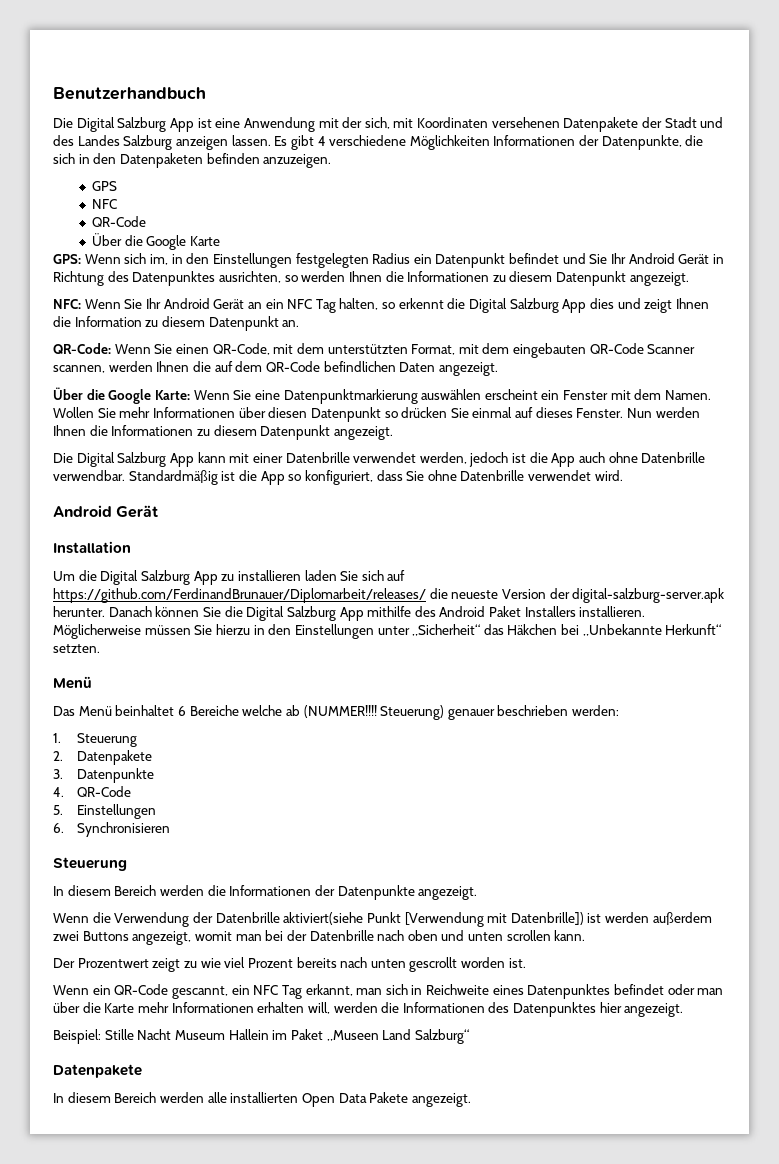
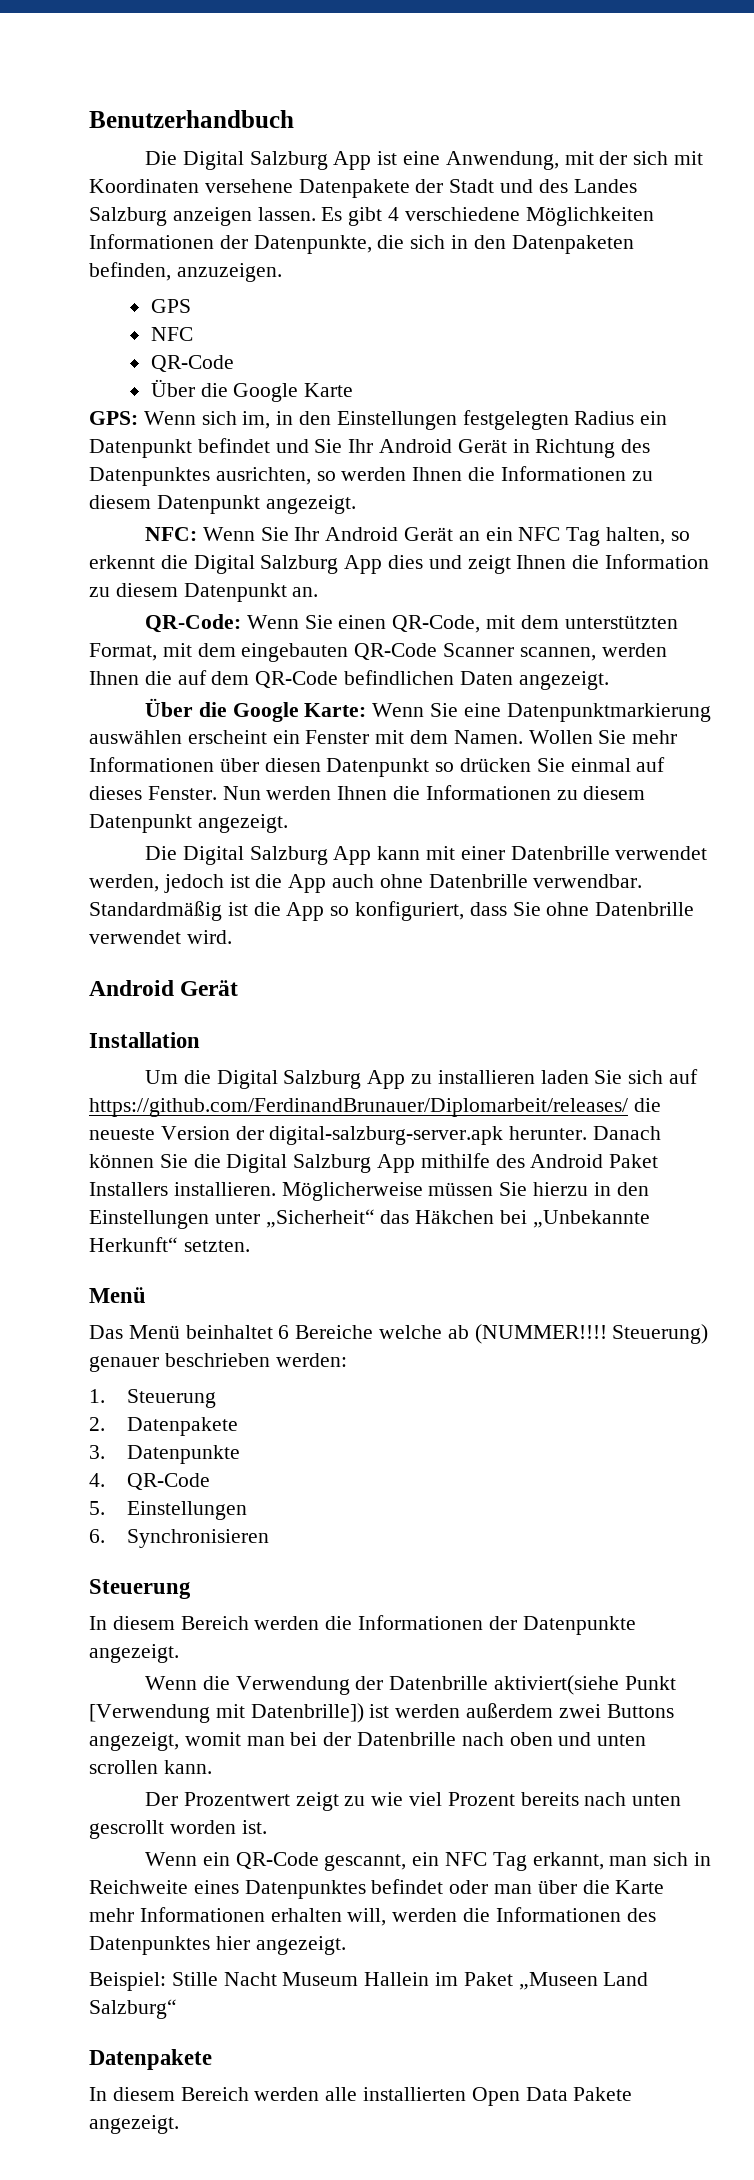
- Die Digital Salzburg App ist eine Anwendung mit der sich, mit Koordinaten versehenen Datenpakete der Stadt und des Landes Salzburg anzeigen lassen.
+ Die Digital Salzburg App ist eine Anwendung, mit der sich mit Koordinaten versehene Datenpakete der Stadt und des Landes Salzburg anzeigen lassen.
- Es gibt 4 verschiedene Möglichkeiten Informationen der Datenpunkte, die sich in den Datenpaketen befinden anzuzeigen.
+ Es gibt 4 verschiedene Möglichkeiten Informationen der Datenpunkte, die sich in den Datenpaketen befinden, anzuzeigen.

